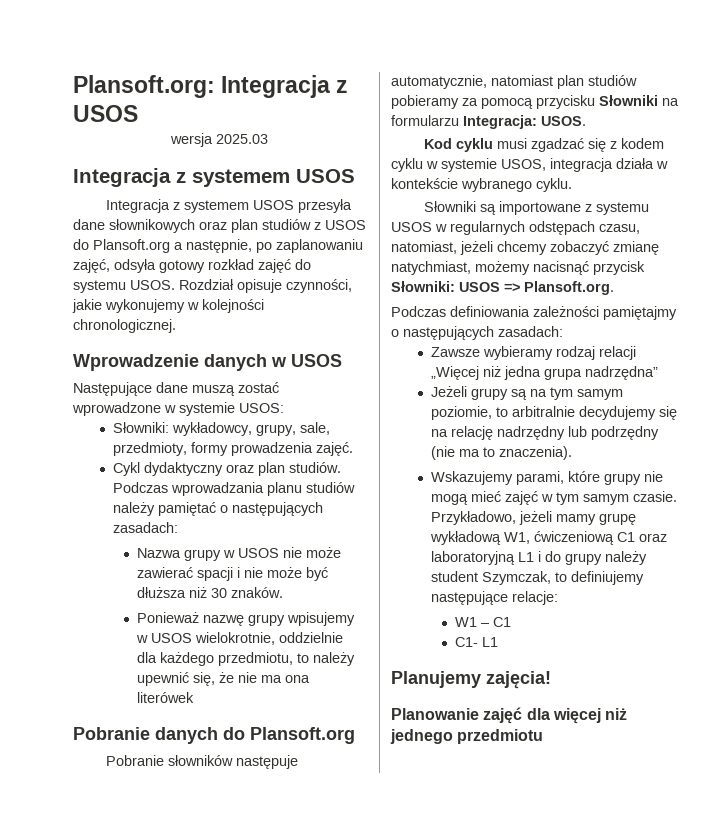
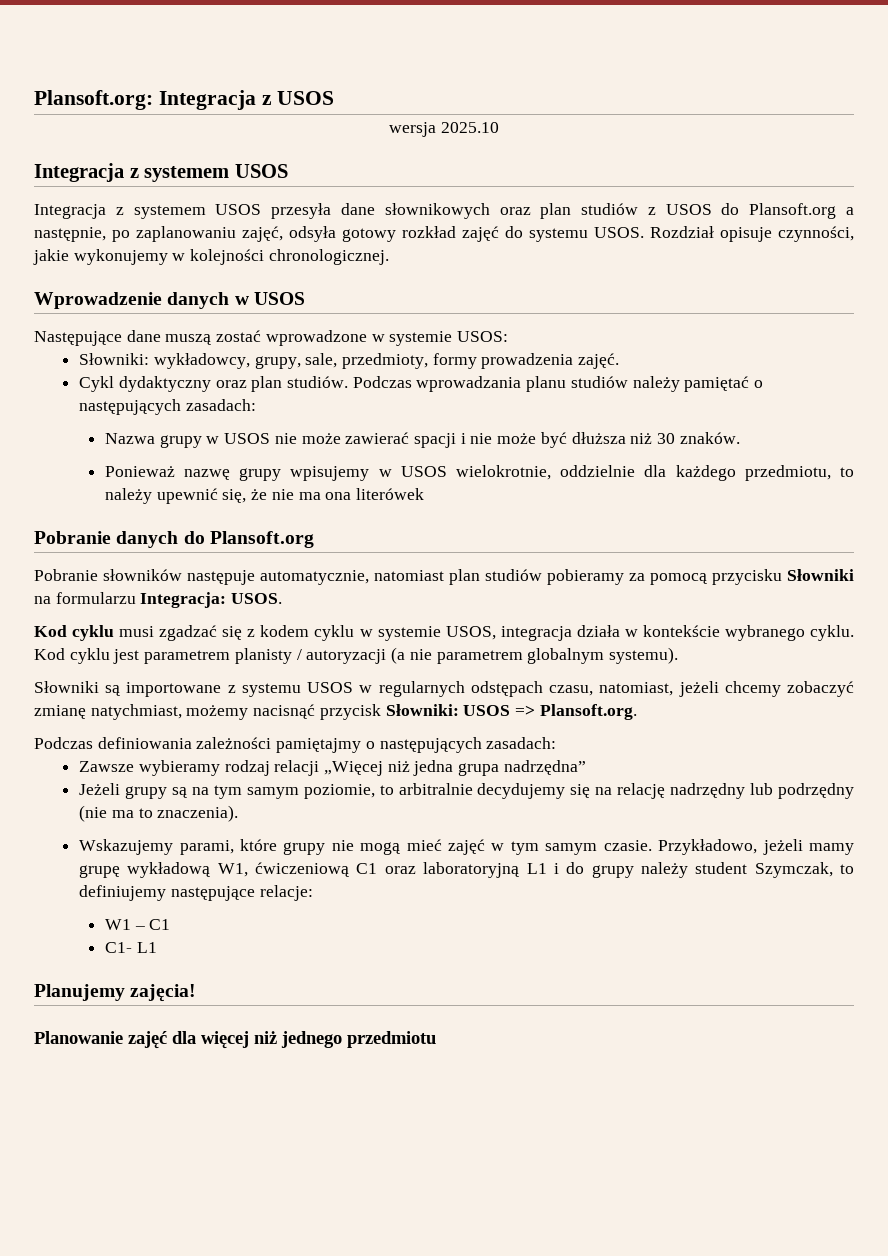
- wersja 2025.03
+ wersja 2025.10
+ Kod cyklu jest parametrem planisty / autoryzacji (a nie parametrem globalnym systemu).

